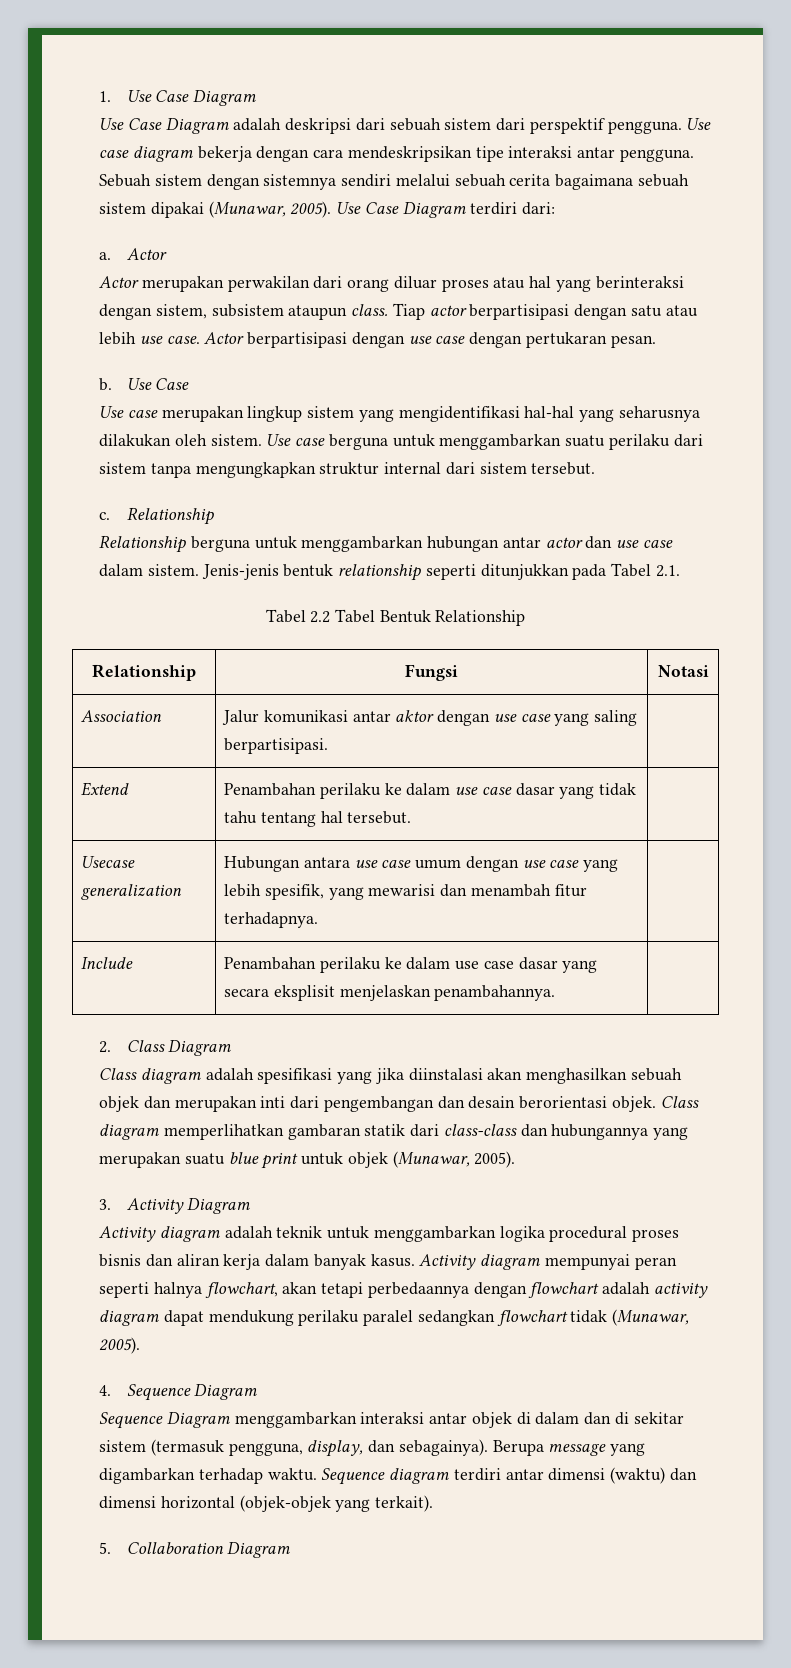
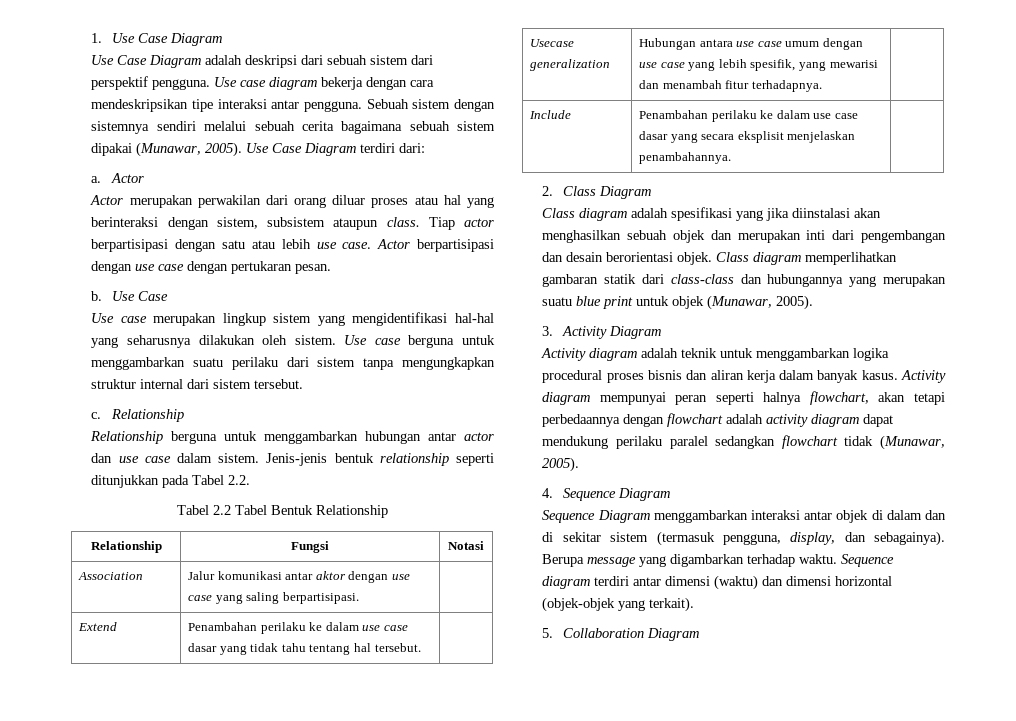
- Jenis-jenis bentuk relationship seperti ditunjukkan pada Tabel 2.1.
+ Jenis-jenis bentuk relationship seperti ditunjukkan pada Tabel 2.2.

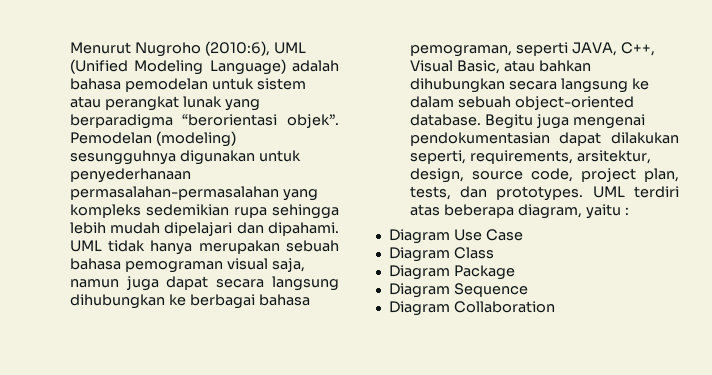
- 1. Use Case Diagram
- Use Case Diagram adalah deskripsi dari sebuah sistem dari perspektif pengguna. Use case diagram bekerja dengan cara mendeskripsikan tipe interaksi antar pengguna. Sebuah sistem dengan sistemnya sendiri melalui sebuah cerita bagaimana sebuah sistem dipakai (Munawar, 2005). Use Case Diagram terdiri dari:
- a. Actor
- Actor merupakan perwakilan dari orang diluar proses atau hal yang berinteraksi dengan sistem, subsistem ataupun class. Tiap actor berpartisipasi dengan satu atau lebih use case. Actor berpartisipasi dengan use case dengan pertukaran pesan.
- b. Use Case
- Use case merupakan lingkup sistem yang mengidentifikasi hal-hal yang seharusnya dilakukan oleh sistem. Use case berguna untuk menggambarkan suatu perilaku dari sistem tanpa mengungkapkan struktur internal dari sistem tersebut.
- c. Relationship
- Relationship berguna untuk menggambarkan hubungan antar actor dan use case dalam sistem. Jenis-jenis bentuk relationship seperti ditunjukkan pada Tabel 2.2.
- Tabel 2.2 Tabel Bentuk Relationship
- Relationship | Fungsi | Notasi
- Association | Jalur komunikasi antar aktor dengan use case yang saling berpartisipasi. |
- Extend | Penambahan perilaku ke dalam use case dasar yang tidak tahu tentang hal tersebut. |
- Usecase generalization | Hubungan antara use case umum dengan use case yang lebih spesifik, yang mewarisi dan menambah fitur terhadapnya. |
- Include | Penambahan perilaku ke dalam use case dasar yang secara eksplisit menjelaskan penambahannya. |
- 2. Class Diagram
- Class diagram adalah spesifikasi yang jika diinstalasi akan menghasilkan sebuah objek dan merupakan inti dari pengembangan dan desain berorientasi objek. Class diagram memperlihatkan gambaran statik dari class-class dan hubungannya yang merupakan suatu blue print untuk objek (Munawar, 2005).
- 3. Activity Diagram
- Activity diagram adalah teknik untuk menggambarkan logika procedural proses bisnis dan aliran kerja dalam banyak kasus. Activity diagram mempunyai peran seperti halnya flowchart, akan tetapi perbedaannya dengan flowchart adalah activity diagram dapat mendukung perilaku paralel sedangkan flowchart tidak (Munawar, 2005).
- 4. Sequence Diagram
- Sequence Diagram menggambarkan interaksi antar objek di dalam dan di sekitar sistem (termasuk pengguna, display, dan sebagainya). Berupa message yang digambarkan terhadap waktu. Sequence diagram terdiri antar dimensi (waktu) dan dimensi horizontal (objek-objek yang terkait).
- 5. Collaboration Diagram
+ Menurut Nugroho (2010:6), UML (Unified Modeling Language) adalah bahasa pemodelan untuk sistem atau perangkat lunak yang berparadigma “berorientasi objek”. Pemodelan (modeling) sesungguhnya digunakan untuk penyederhanaan permasalahan-permasalahan yang kompleks sedemikian rupa sehingga lebih mudah dipelajari dan dipahami. UML tidak hanya merupakan sebuah bahasa pemograman visual saja, namun juga dapat secara langsung dihubungkan ke berbagai bahasa pemograman, seperti JAVA, C++, Visual Basic, atau bahkan dihubungkan secara langsung ke dalam sebuah object-oriented database. Begitu juga mengenai pendokumentasian dapat dilakukan seperti, requirements, arsitektur, design, source code, project plan, tests, dan prototypes. UML terdiri atas beberapa diagram, yaitu :
+ Diagram Use Case
+ Diagram Class
+ Diagram Package
+ Diagram Sequence
+ Diagram Collaboration

